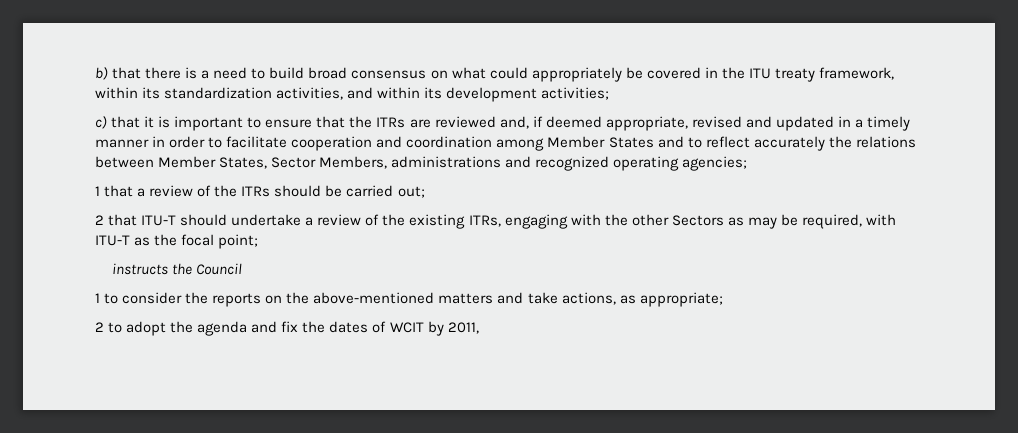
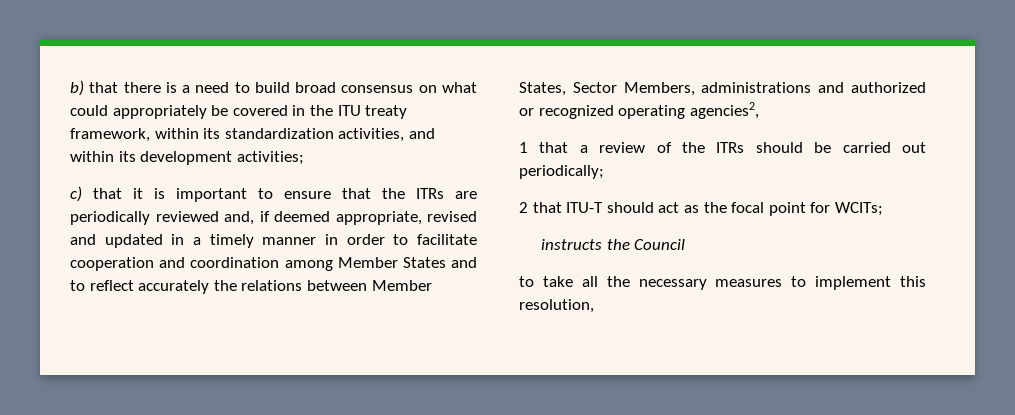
- c) that it is important to ensure that the ITRs are reviewed and, if deemed appropriate, revised and updated in a timely manner in order to facilitate cooperation and coordination among Member States and to reflect accurately the relations between Member States, Sector Members, administrations and recognized operating agencies;
+ c) that it is important to ensure that the ITRs are periodically reviewed and, if deemed appropriate, revised and updated in a timely manner in order to facilitate cooperation and coordination among Member States and to reflect accurately the relations between Member States, Sector Members, administrations and authorized or recognized operating agencies2,
- 1 that a review of the ITRs should be carried out;
+ 1 that a review of the ITRs should be carried out periodically;
- 2 that ITU-T should undertake a review of the existing ITRs, engaging with the other Sectors as may be required, with ITU-T as the focal point;
+ 2 that ITU-T should act as the focal point for WCITs;
  instructs the Council
- 1 to consider the reports on the above-mentioned matters and take actions, as appropriate;
- 2 to adopt the agenda and fix the dates of WCIT by 2011,
+ to take all the necessary measures to implement this resolution,

